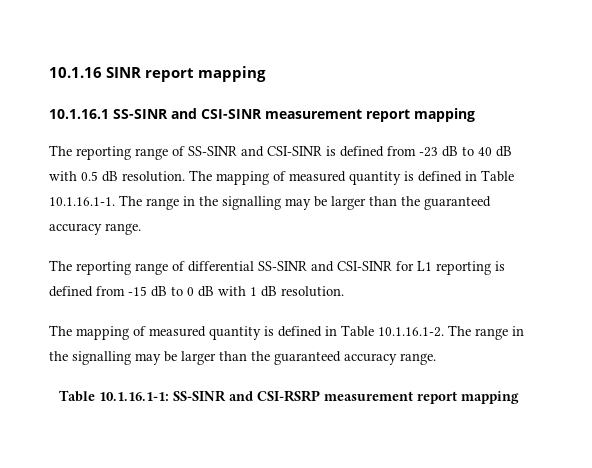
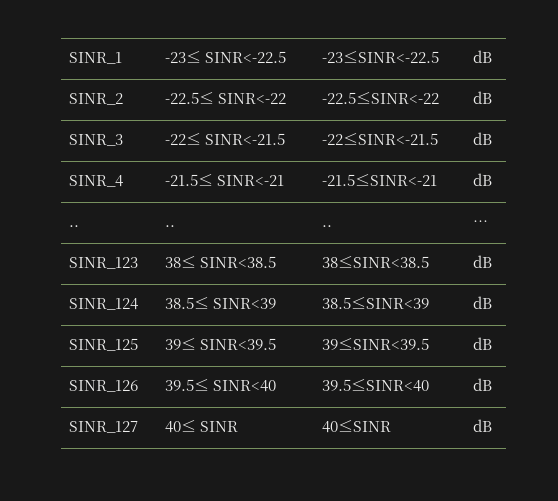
- 10.1.16 SINR report mapping
- 10.1.16.1 SS-SINR and CSI-SINR measurement report mapping
- The reporting range of SS-SINR and CSI-SINR is defined from -23 dB to 40 dB with 0.5 dB resolution. The mapping of measured quantity is defined in Table 10.1.16.1-1. The range in the signalling may be larger than the guaranteed accuracy range.
- The reporting range of differential SS-SINR and CSI-SINR for L1 reporting is defined from -15 dB to 0 dB with 1 dB resolution.
- The mapping of measured quantity is defined in Table 10.1.16.1-2. The range in the signalling may be larger than the guaranteed accuracy range.
- Table 10.1.16.1-1: SS-SINR and CSI-RSRP measurement report mapping
+ SINR_1 | -23≤ SINR<-22.5 | -23≤SINR<-22.5 | dB
+ SINR_2 | -22.5≤ SINR<-22 | -22.5≤SINR<-22 | dB
+ SINR_3 | -22≤ SINR<-21.5 | -22≤SINR<-21.5 | dB
+ SINR_4 | -21.5≤ SINR<-21 | -21.5≤SINR<-21 | dB
+ .. | .. | .. | …
+ SINR_123 | 38≤ SINR<38.5 | 38≤SINR<38.5 | dB
+ SINR_124 | 38.5≤ SINR<39 | 38.5≤SINR<39 | dB
+ SINR_125 | 39≤ SINR<39.5 | 39≤SINR<39.5 | dB
+ SINR_126 | 39.5≤ SINR<40 | 39.5≤SINR<40 | dB
+ SINR_127 | 40≤ SINR | 40≤SINR | dB

